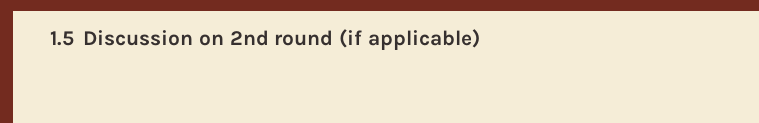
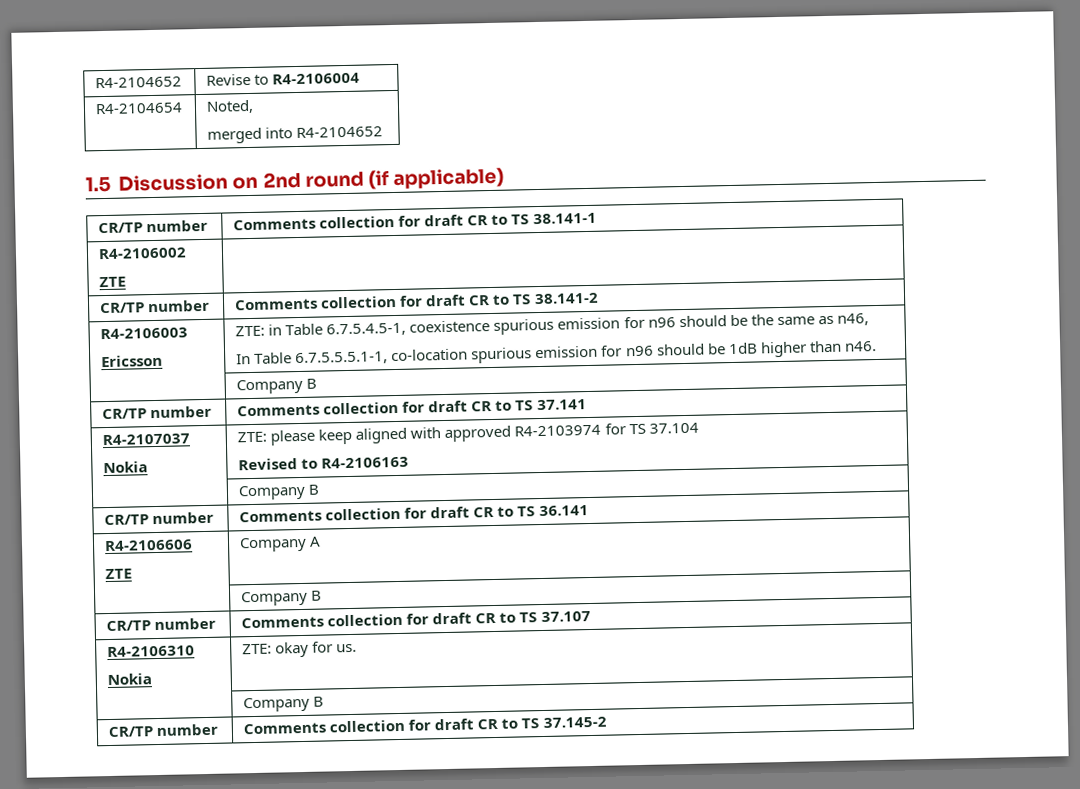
+ R4-2104652 | Revise to R4-2106004
+ R4-2104654 | Noted,
+ merged into R4-2104652
+ CR/TP number | Comments collection for draft CR to TS 38.141-1
+ R4-2106002
+ ZTE |
+ CR/TP number | Comments collection for draft CR to TS 38.141-2
+ R4-2106003
+ Ericsson | ZTE: in Table 6.7.5.4.5-1, coexistence spurious emission for n96 should be the same as n46,
+ In Table 6.7.5.5.5.1-1, co-location spurious emission for n96 should be 1dB higher than n46.
+ | Company B
+ CR/TP number | Comments collection for draft CR to TS 37.141
+ R4-2107037
+ Nokia | ZTE: please keep aligned with approved R4-2103974 for TS 37.104
+ Revised to R4-2106163
+ | Company B
+ CR/TP number | Comments collection for draft CR to TS 36.141
+ R4-2106606
+ ZTE | Company A
+ | Company B
+ CR/TP number | Comments collection for draft CR to TS 37.107
+ R4-2106310
+ Nokia | ZTE: okay for us.
+ | Company B
+ CR/TP number | Comments collection for draft CR to TS 37.145-2

